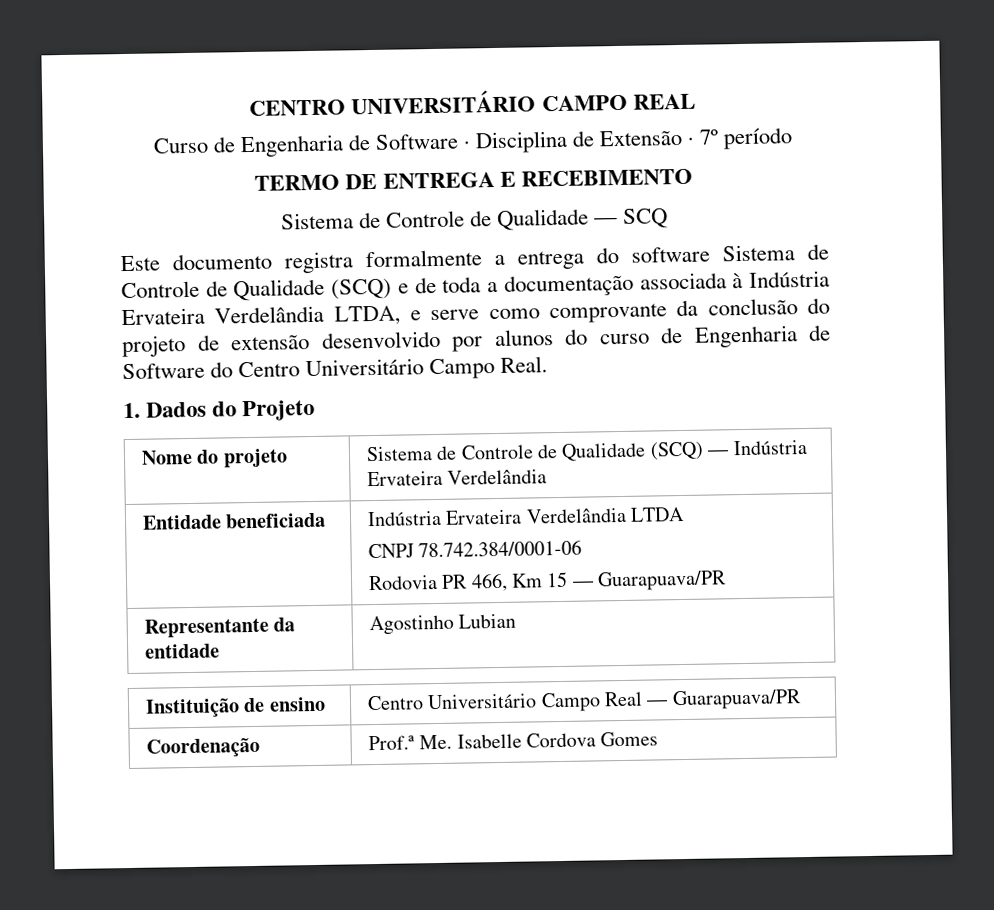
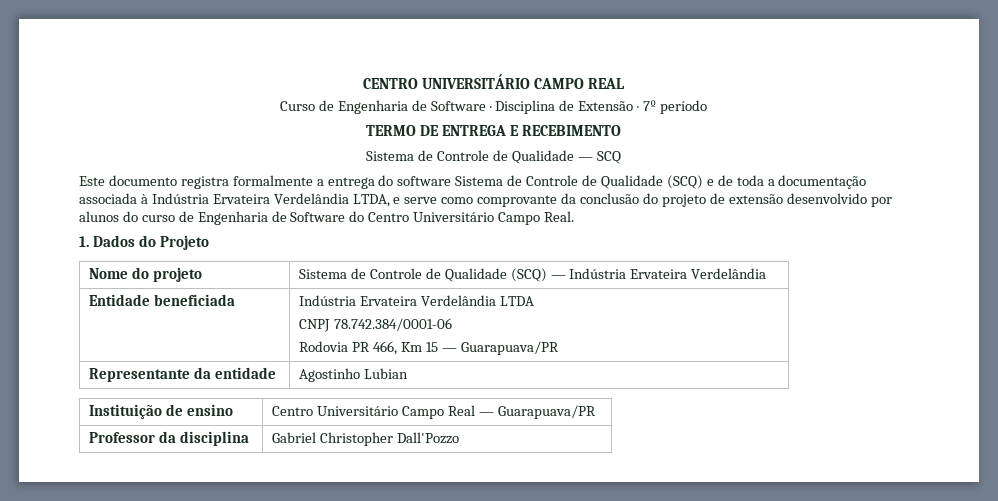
- Coordenação | Prof.ª Me. Isabelle Cordova Gomes
+ Professor da disciplina | Gabriel Christopher Dall'Pozzo

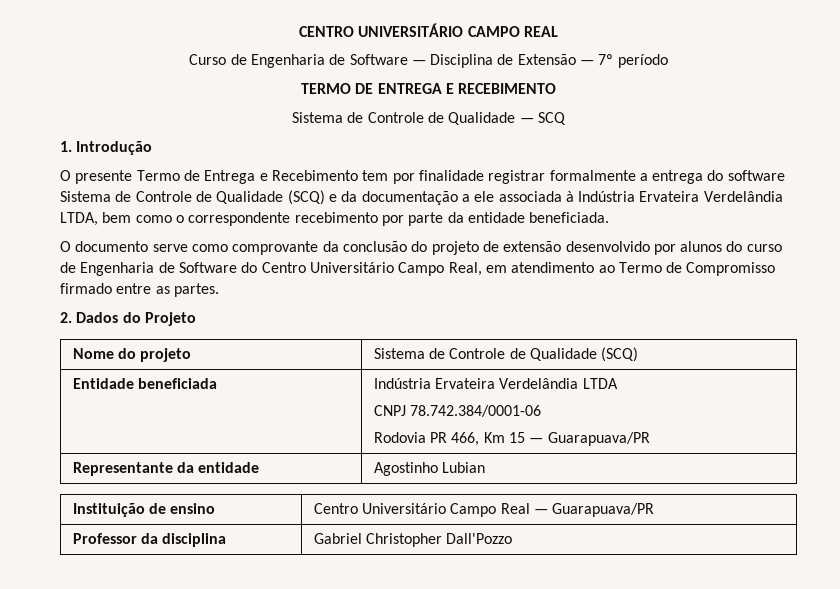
- Curso de Engenharia de Software · Disciplina de Extensão · 7º período
+ Curso de Engenharia de Software — Disciplina de Extensão — 7º período
- Este documento registra formalmente a entrega do software Sistema de Controle de Qualidade (SCQ) e de toda a documentação associada à Indústria Ervateira Verdelândia LTDA, e serve como comprovante da conclusão do projeto de extensão desenvolvido por alunos do curso de Engenharia de Software do Centro Universitário Campo Real.
- 1. Dados do Projeto
+ 1. Introdução
+ O presente Termo de Entrega e Recebimento tem por finalidade registrar formalmente a entrega do software Sistema de Controle de Qualidade (SCQ) e da documentação a ele associada à Indústria Ervateira Verdelândia LTDA, bem como o correspondente recebimento por parte da entidade beneficiada.
+ O documento serve como comprovante da conclusão do projeto de extensão desenvolvido por alunos do curso de Engenharia de Software do Centro Universitário Campo Real, em atendimento ao Termo de Compromisso firmado entre as partes.
+ 2. Dados do Projeto
- Nome do projeto | Sistema de Controle de Qualidade (SCQ) — Indústria Ervateira Verdelândia
+ Nome do projeto | Sistema de Controle de Qualidade (SCQ)

